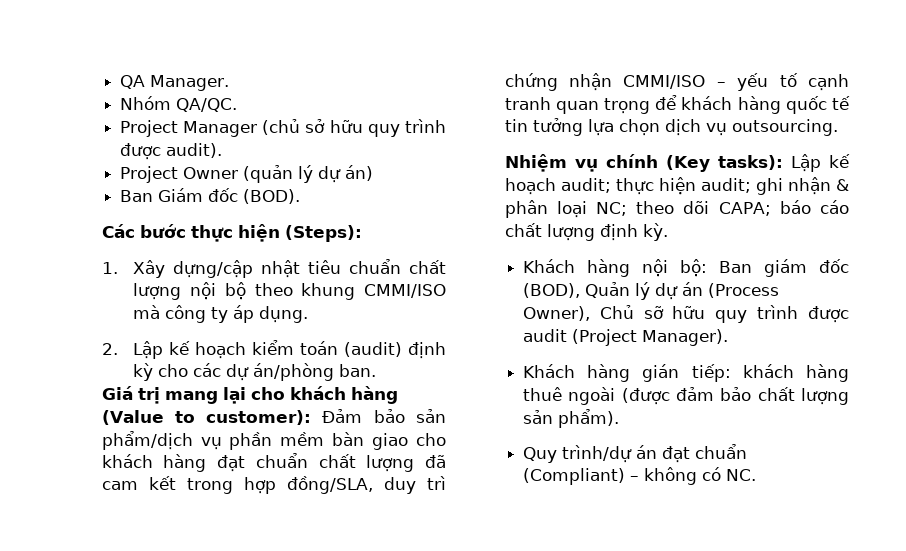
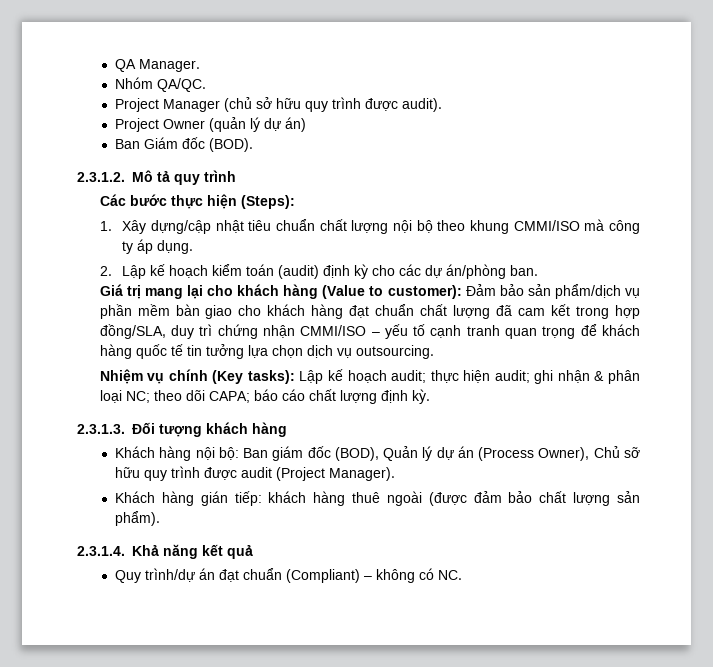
+ 2.3.1.2. Mô tả quy trình
+ 2.3.1.3. Đối tượng khách hàng
+ 2.3.1.4. Khả năng kết quả

